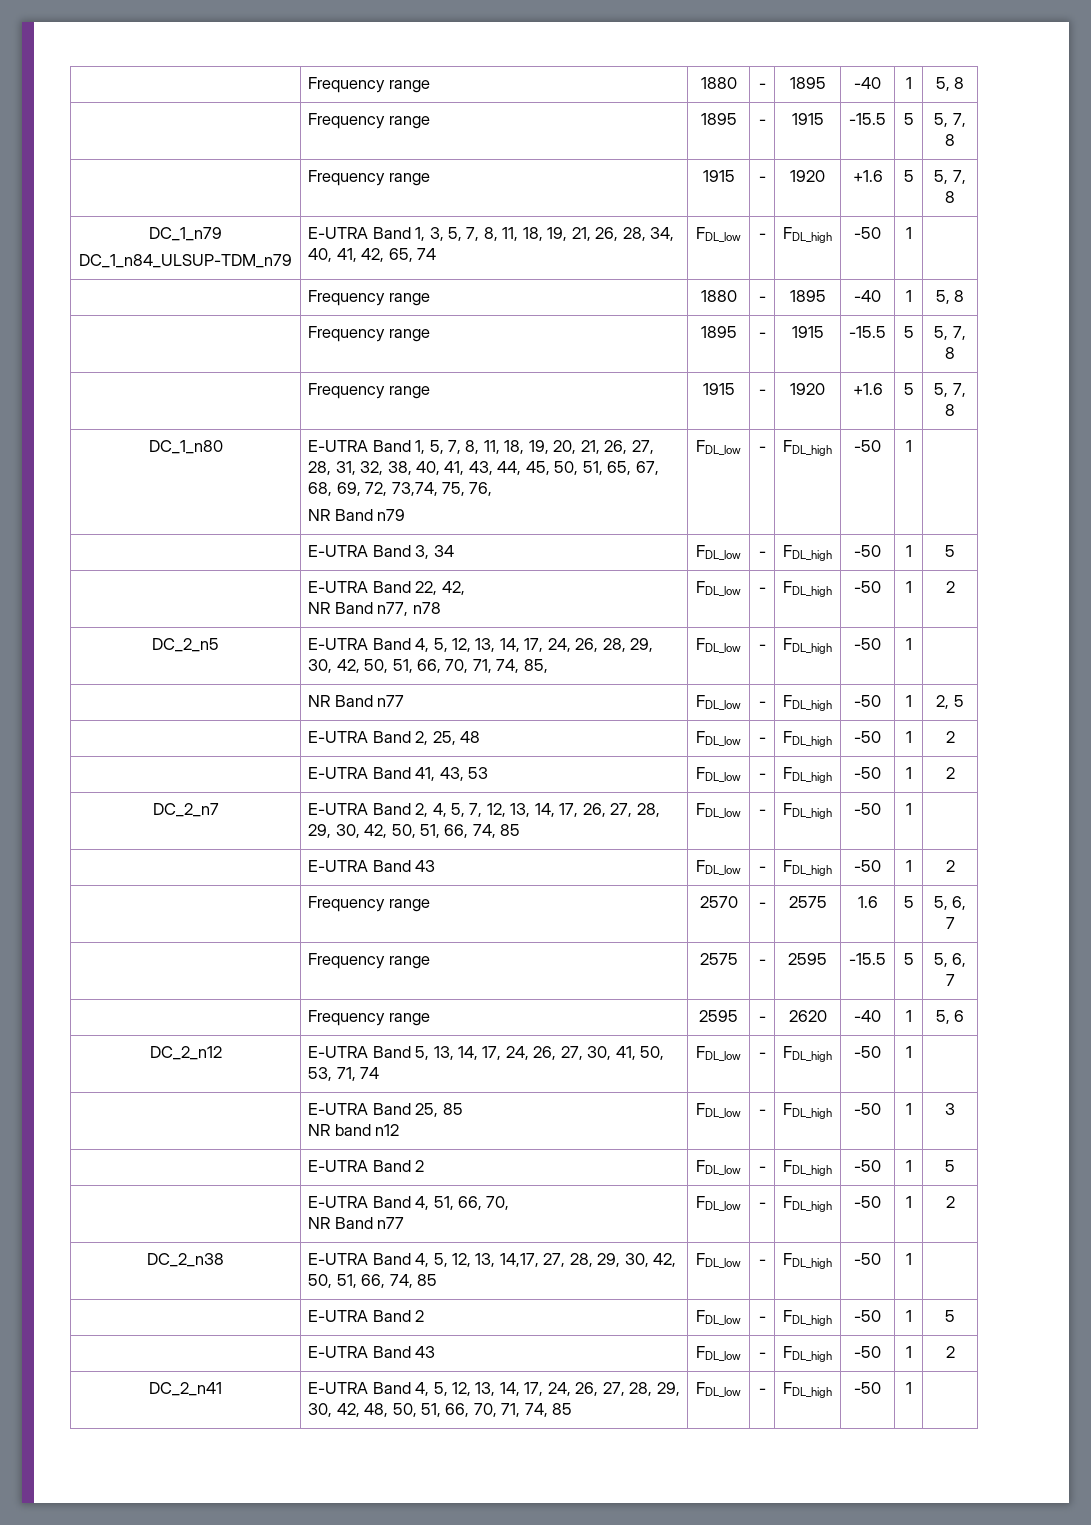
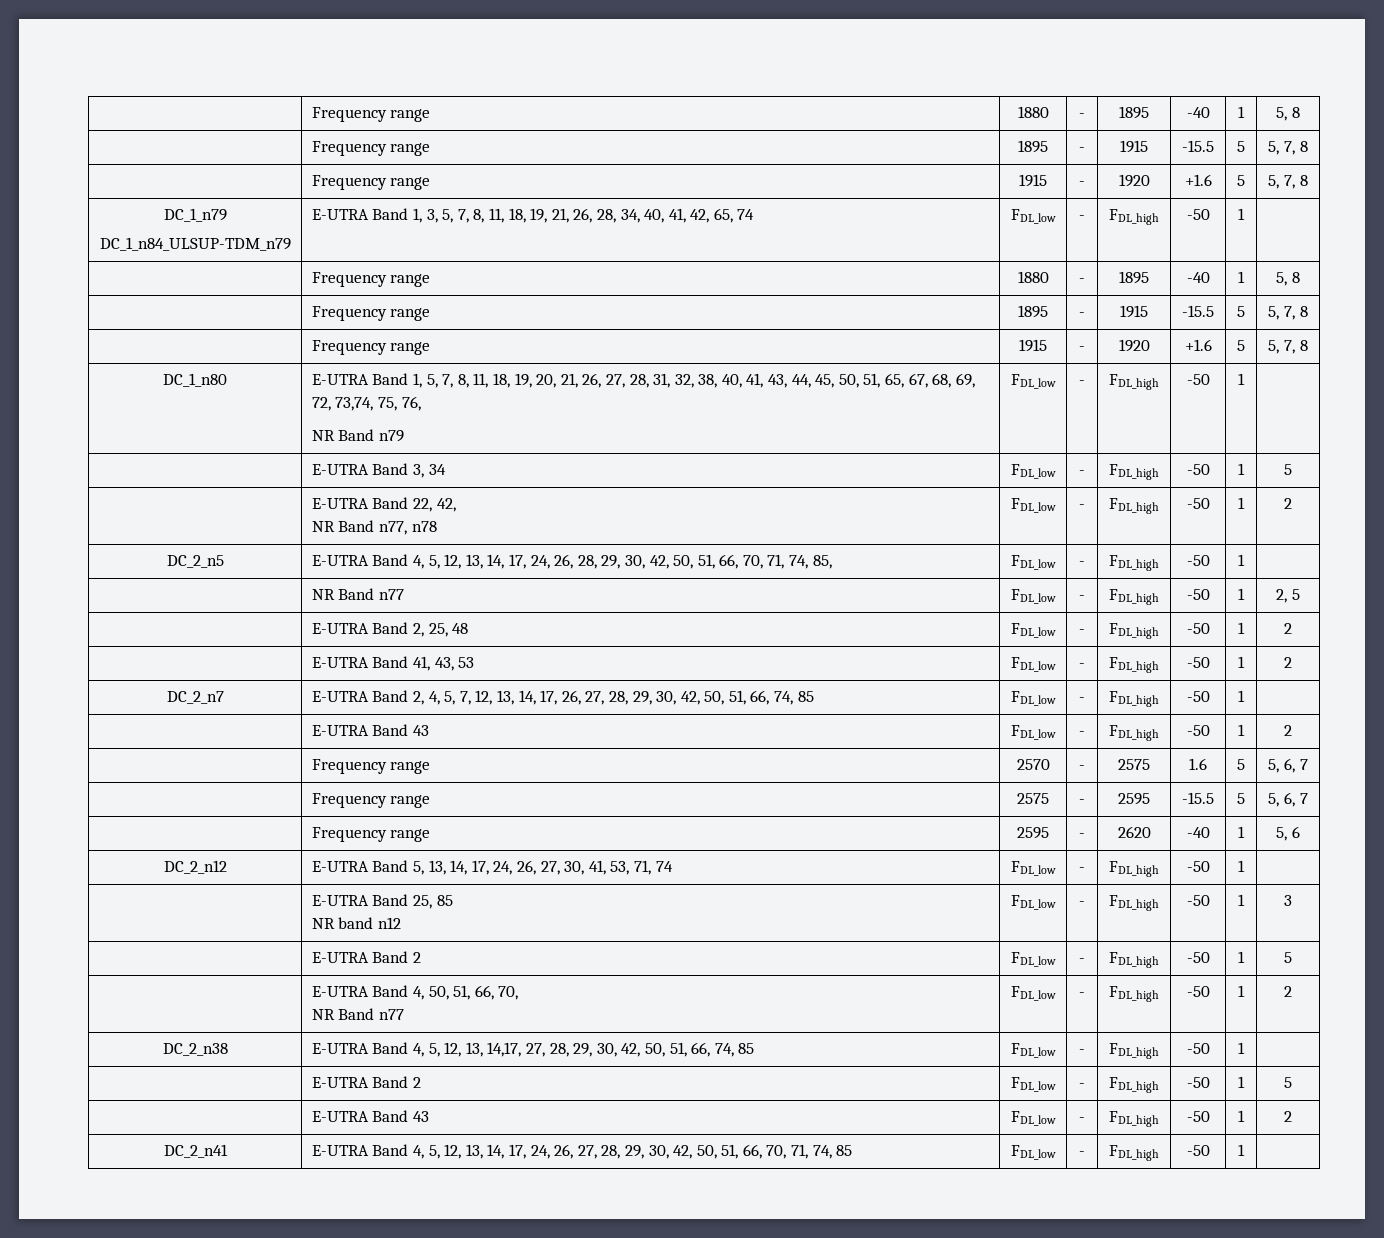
- DC_2_n12 | E-UTRA Band 5, 13, 14, 17, 24, 26, 27, 30, 41, 50, 53, 71, 74 | FDL_low | - | FDL_high | -50 | 1 |
+ DC_2_n12 | E-UTRA Band 5, 13, 14, 17, 24, 26, 27, 30, 41, 53, 71, 74 | FDL_low | - | FDL_high | -50 | 1 |
- | E-UTRA Band 4, 51, 66, 70,
+ | E-UTRA Band 4, 50, 51, 66, 70,
- DC_2_n41 | E-UTRA Band 4, 5, 12, 13, 14, 17, 24, 26, 27, 28, 29, 30, 42, 48, 50, 51, 66, 70, 71, 74, 85 | FDL_low | - | FDL_high | -50 | 1 |
+ DC_2_n41 | E-UTRA Band 4, 5, 12, 13, 14, 17, 24, 26, 27, 28, 29, 30, 42, 50, 51, 66, 70, 71, 74, 85 | FDL_low | - | FDL_high | -50 | 1 |

